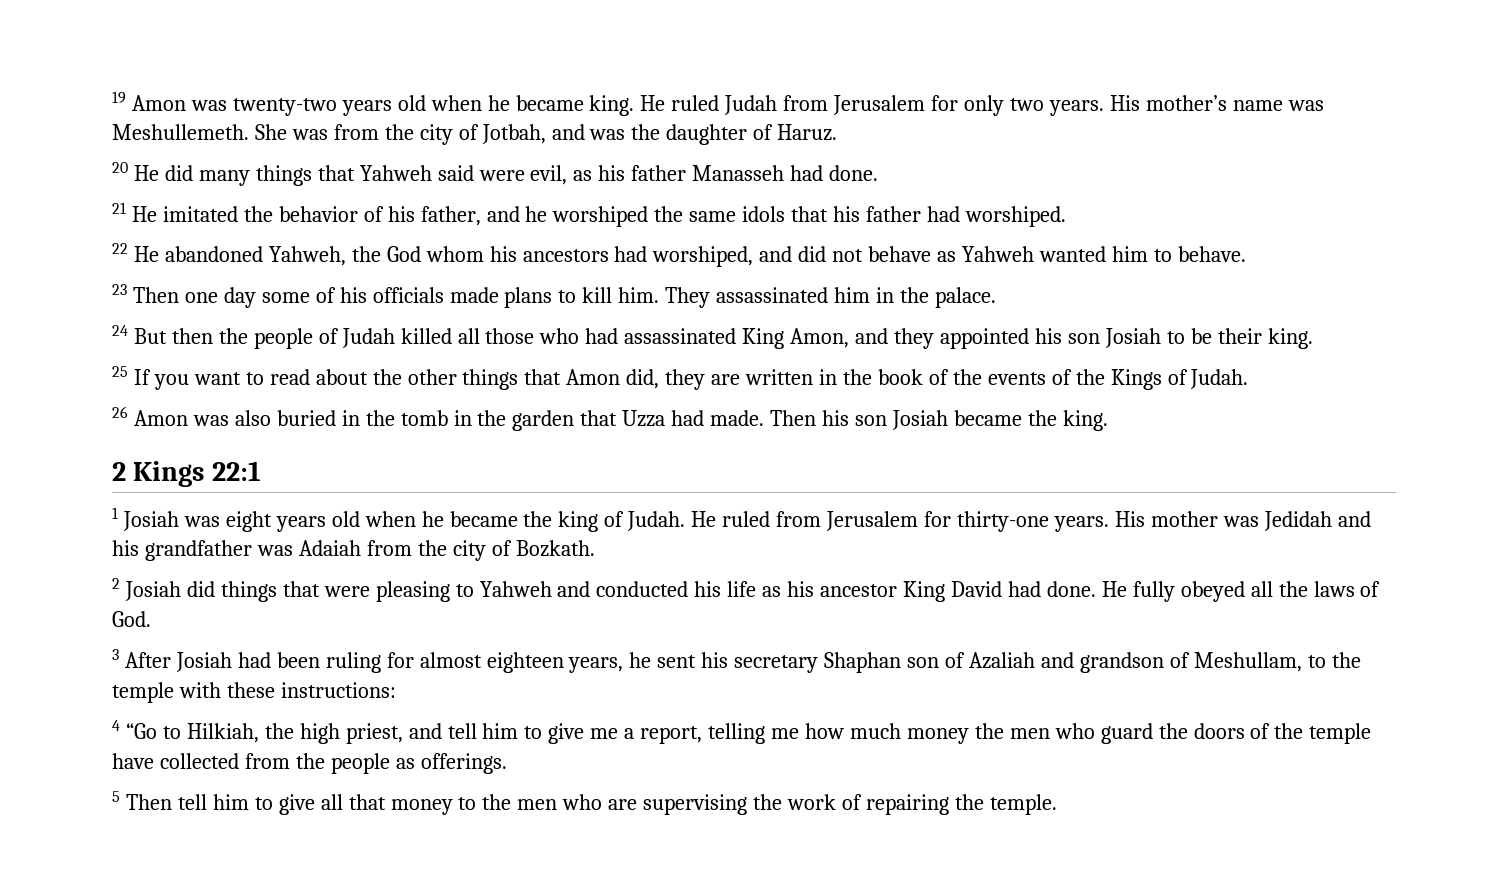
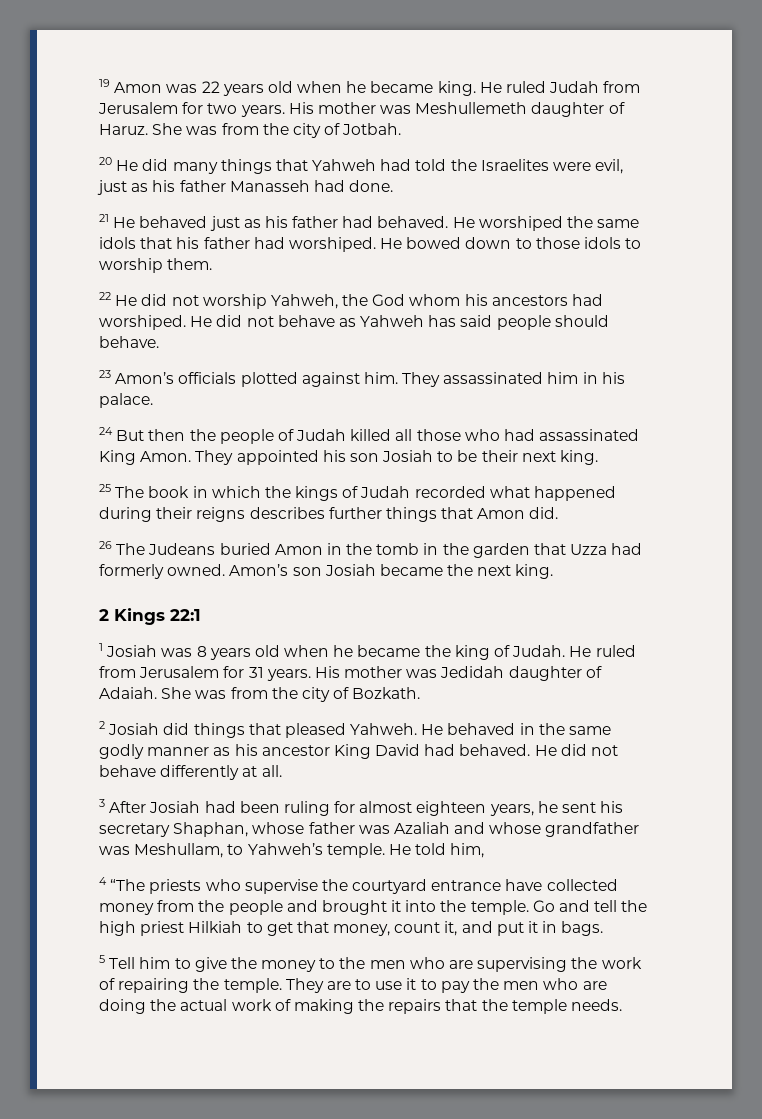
- 19 Amon was twenty-two years old when he became king.
+ 19 Amon was 22 years old when he became king.
- He ruled Judah from Jerusalem for only two years.
+ He ruled Judah from Jerusalem for two years.
- His mother’s name was Meshullemeth. She was from the city of Jotbah, and was the daughter of Haruz.
+ His mother was Meshullemeth daughter of Haruz. She was from the city of Jotbah.
- 20 He did many things that Yahweh said were evil, as his father Manasseh had done.
+ 20 He did many things that Yahweh had told the Israelites were evil, just as his father Manasseh had done.
- 21 He imitated the behavior of his father, and he worshiped the same idols that his father had worshiped.
+ 21 He behaved just as his father had behaved. He worshiped the same idols that his father had worshiped. He bowed down to those idols to worship them.
- 22 He abandoned Yahweh, the God whom his ancestors had worshiped, and did not behave as Yahweh wanted him to behave.
- 23 Then one day some of his officials made plans to kill him.
+ 22 He did not worship Yahweh, the God whom his ancestors had worshiped. He did not behave as Yahweh has said people should behave.
+ 23 Amon’s officials plotted against him.
- They assassinated him in the palace.
+ They assassinated him in his palace.
- 24 But then the people of Judah killed all those who had assassinated King Amon, and they appointed his son Josiah to be their king.
+ 24 But then the people of Judah killed all those who had assassinated King Amon. They appointed his son Josiah to be their next king.
- 25 If you want to read about the other things that Amon did, they are written in the book of the events of the Kings of Judah.
- 26 Amon was also buried in the tomb in the garden that Uzza had made. Then his son Josiah became the king.
+ 25 The book in which the kings of Judah recorded what happened during their reigns describes further things that Amon did.
+ 26 The Judeans buried Amon in the tomb in the garden that Uzza had formerly owned. Amon’s son Josiah became the next king.
- 1 Josiah was eight years old when he became the king of Judah.
+ 1 Josiah was 8 years old when he became the king of Judah.
- He ruled from Jerusalem for thirty-one years.
+ He ruled from Jerusalem for 31 years.
- His mother was Jedidah and his grandfather was Adaiah from the city of Bozkath.
+ His mother was Jedidah daughter of Adaiah. She was from the city of Bozkath.
- 2 Josiah did things that were pleasing to Yahweh and conducted his life as his ancestor King David had done. He fully obeyed all the laws of God.
+ 2 Josiah did things that pleased Yahweh. He behaved in the same godly manner as his ancestor King David had behaved. He did not behave differently at all.
- 3 After Josiah had been ruling for almost eighteen years, he sent his secretary Shaphan son of Azaliah and grandson of Meshullam, to the temple with these instructions:
- 4 “Go to Hilkiah, the high priest, and tell him to give me a report, telling me how much money the men who guard the doors of the temple have collected from the people as offerings.
- 5 Then tell him to give all that money to the men who are supervising the work of repairing the temple.
+ 3 After Josiah had been ruling for almost eighteen years, he sent his secretary Shaphan, whose father was Azaliah and whose grandfather was Meshullam, to Yahweh’s temple. He told him,
+ 4 “The priests who supervise the courtyard entrance have collected money from the people and brought it into the temple. Go and tell the high priest Hilkiah to get that money, count it, and put it in bags.
+ 5 Tell him to give the money to the men who are supervising the work of repairing the temple.
+ They are to use it to pay the men who are doing the actual work of making the repairs that the temple needs.

